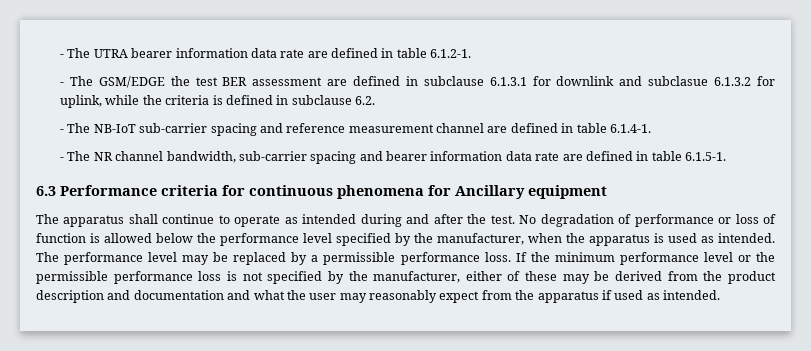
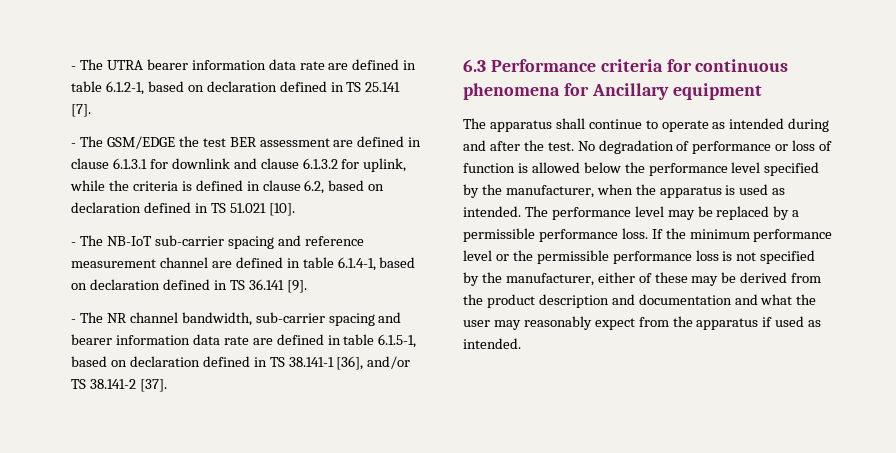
- - The UTRA bearer information data rate are defined in table 6.1.2-1.
+ - The UTRA bearer information data rate are defined in table 6.1.2-1, based on declaration defined in TS 25.141 [7].
- - The GSM/EDGE the test BER assessment are defined in subclause 6.1.3.1 for downlink and subclasue 6.1.3.2 for uplink, while the criteria is defined in subclause 6.2.
+ - The GSM/EDGE the test BER assessment are defined in clause 6.1.3.1 for downlink and clause 6.1.3.2 for uplink, while the criteria is defined in clause 6.2, based on declaration defined in TS 51.021 [10].
- - The NB-IoT sub-carrier spacing and reference measurement channel are defined in table 6.1.4-1.
+ - The NB-IoT sub-carrier spacing and reference measurement channel are defined in table 6.1.4-1, based on declaration defined in TS 36.141 [9].
- - The NR channel bandwidth, sub-carrier spacing and bearer information data rate are defined in table 6.1.5-1.
+ - The NR channel bandwidth, sub-carrier spacing and bearer information data rate are defined in table 6.1.5-1, based on declaration defined in TS 38.141-1 [36], and/or TS 38.141-2 [37].

